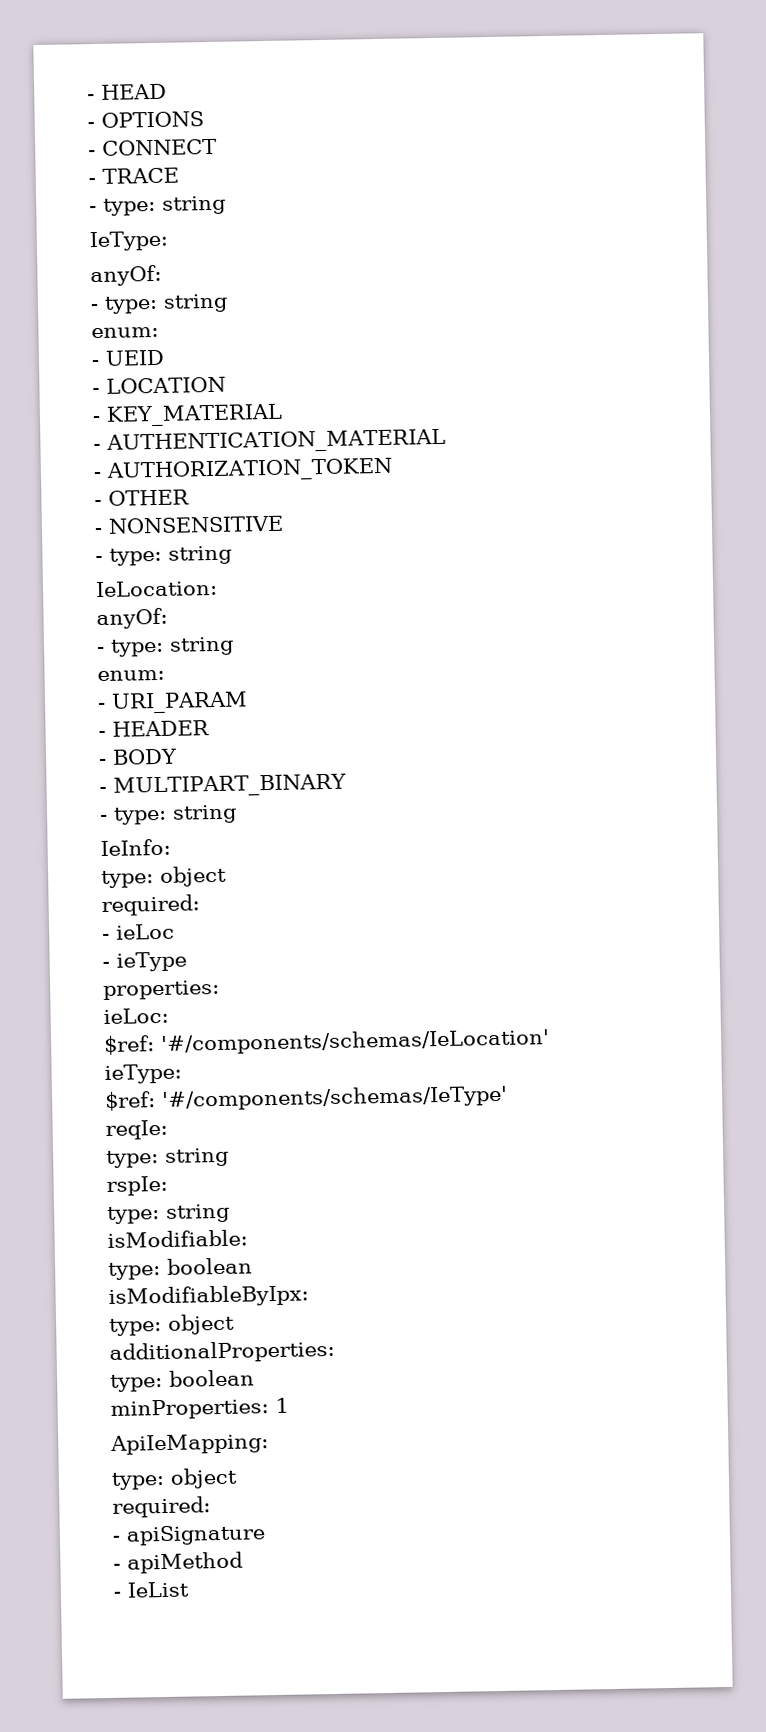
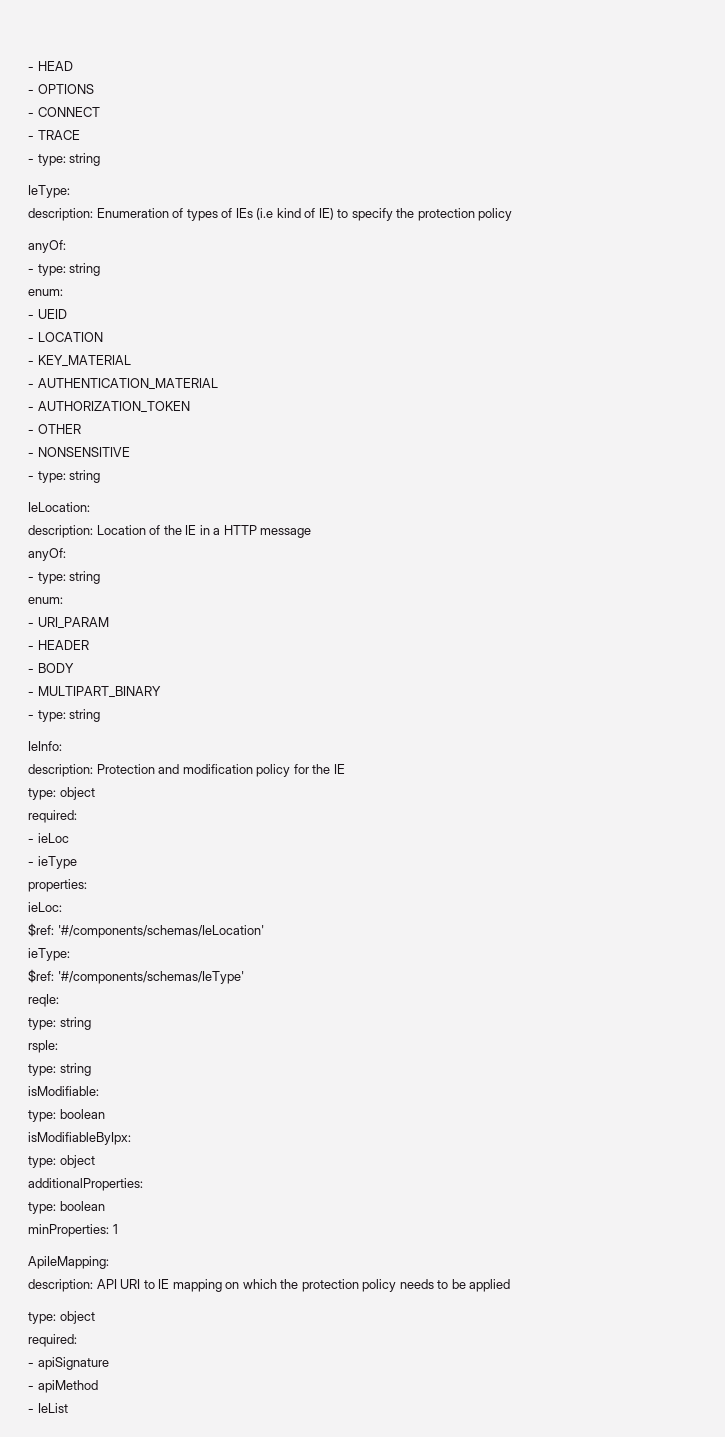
+ description: Enumeration of types of IEs (i.e kind of IE) to specify the protection policy
+ description: Location of the IE in a HTTP message
+ description: Protection and modification policy for the IE
+ description: API URI to IE mapping on which the protection policy needs to be applied

